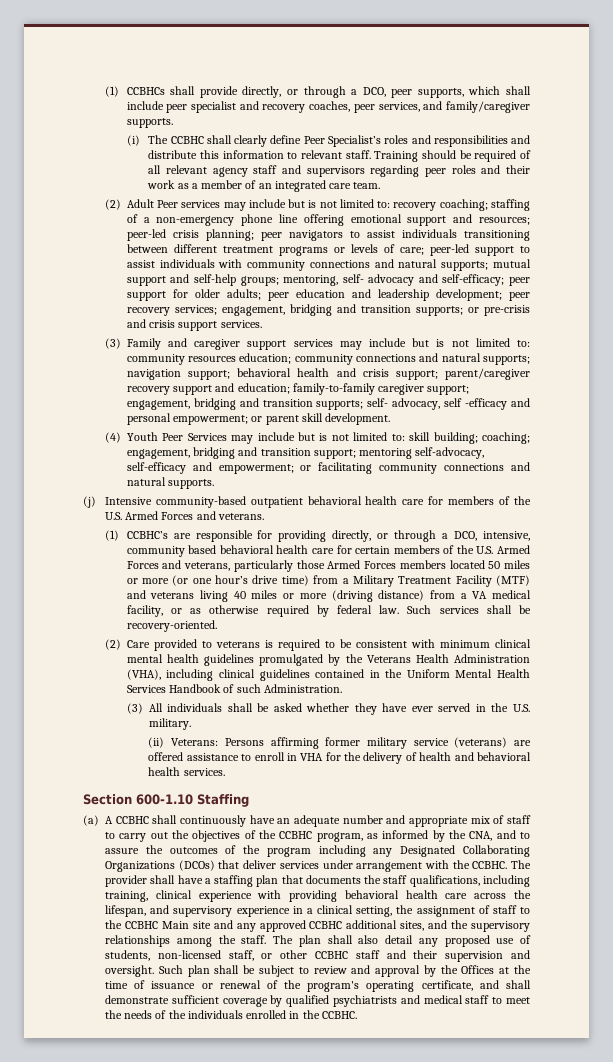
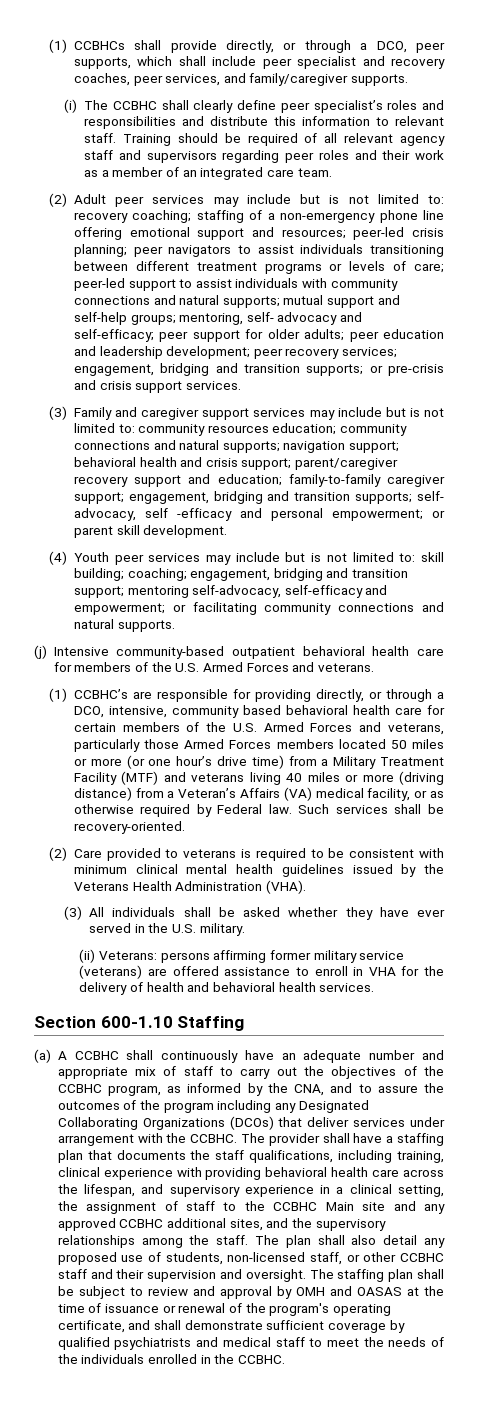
- (i) The CCBHC shall clearly define Peer Specialist’s roles and responsibilities and distribute this information to relevant staff.
+ (i) The CCBHC shall clearly define peer specialist’s roles and responsibilities and distribute this information to relevant staff.
- (2) Adult Peer services may include but is not limited to:
+ (2) Adult peer services may include but is not limited to:
- (4) Youth Peer Services may include but is not limited to: skill building; coaching; engagement, bridging and transition support; mentoring self-advocacy, self-efficacy and empowerment; or facilitating community connections and natural supports.
+ (4) Youth peer services may include but is not limited to: skill building; coaching; engagement, bridging and transition support; mentoring self-advocacy, self-efficacy and empowerment; or facilitating community connections and natural supports.
- (1) CCBHC’s are responsible for providing directly, or through a DCO, intensive, community based behavioral health care for certain members of the U.S. Armed Forces and veterans, particularly those Armed Forces members located 50 miles or more (or one hour’s drive time) from a Military Treatment Facility (MTF) and veterans living 40 miles or more (driving distance) from a VA medical facility, or as otherwise required by federal law.
+ (1) CCBHC’s are responsible for providing directly, or through a DCO, intensive, community based behavioral health care for certain members of the U.S. Armed Forces and veterans, particularly those Armed Forces members located 50 miles or more (or one hour’s drive time) from a Military Treatment Facility (MTF) and veterans living 40 miles or more (driving distance) from a Veteran’s Affairs (VA) medical facility, or as otherwise required by Federal law.
- (2) Care provided to veterans is required to be consistent with minimum clinical mental health guidelines promulgated by the Veterans Health Administration (VHA), including clinical guidelines contained in the Uniform Mental Health Services Handbook of such Administration.
+ (2) Care provided to veterans is required to be consistent with minimum clinical mental health guidelines issued by the Veterans Health Administration (VHA).
- (ii) Veterans: Persons affirming former military service (veterans) are offered assistance to enroll in VHA for the delivery of health and behavioral health services.
+ (ii) Veterans: persons affirming former military service (veterans) are offered assistance to enroll in VHA for the delivery of health and behavioral health services.
- Such plan shall be subject to review and approval by the Offices at the time of issuance or renewal of the program's operating certificate, and shall demonstrate sufficient coverage by qualified psychiatrists and medical staff to meet the needs of the individuals enrolled in the CCBHC.
+ The staffing plan shall be subject to review and approval by OMH and OASAS at the time of issuance or renewal of the program's operating certificate, and shall demonstrate sufficient coverage by qualified psychiatrists and medical staff to meet the needs of the individuals enrolled in the CCBHC.

